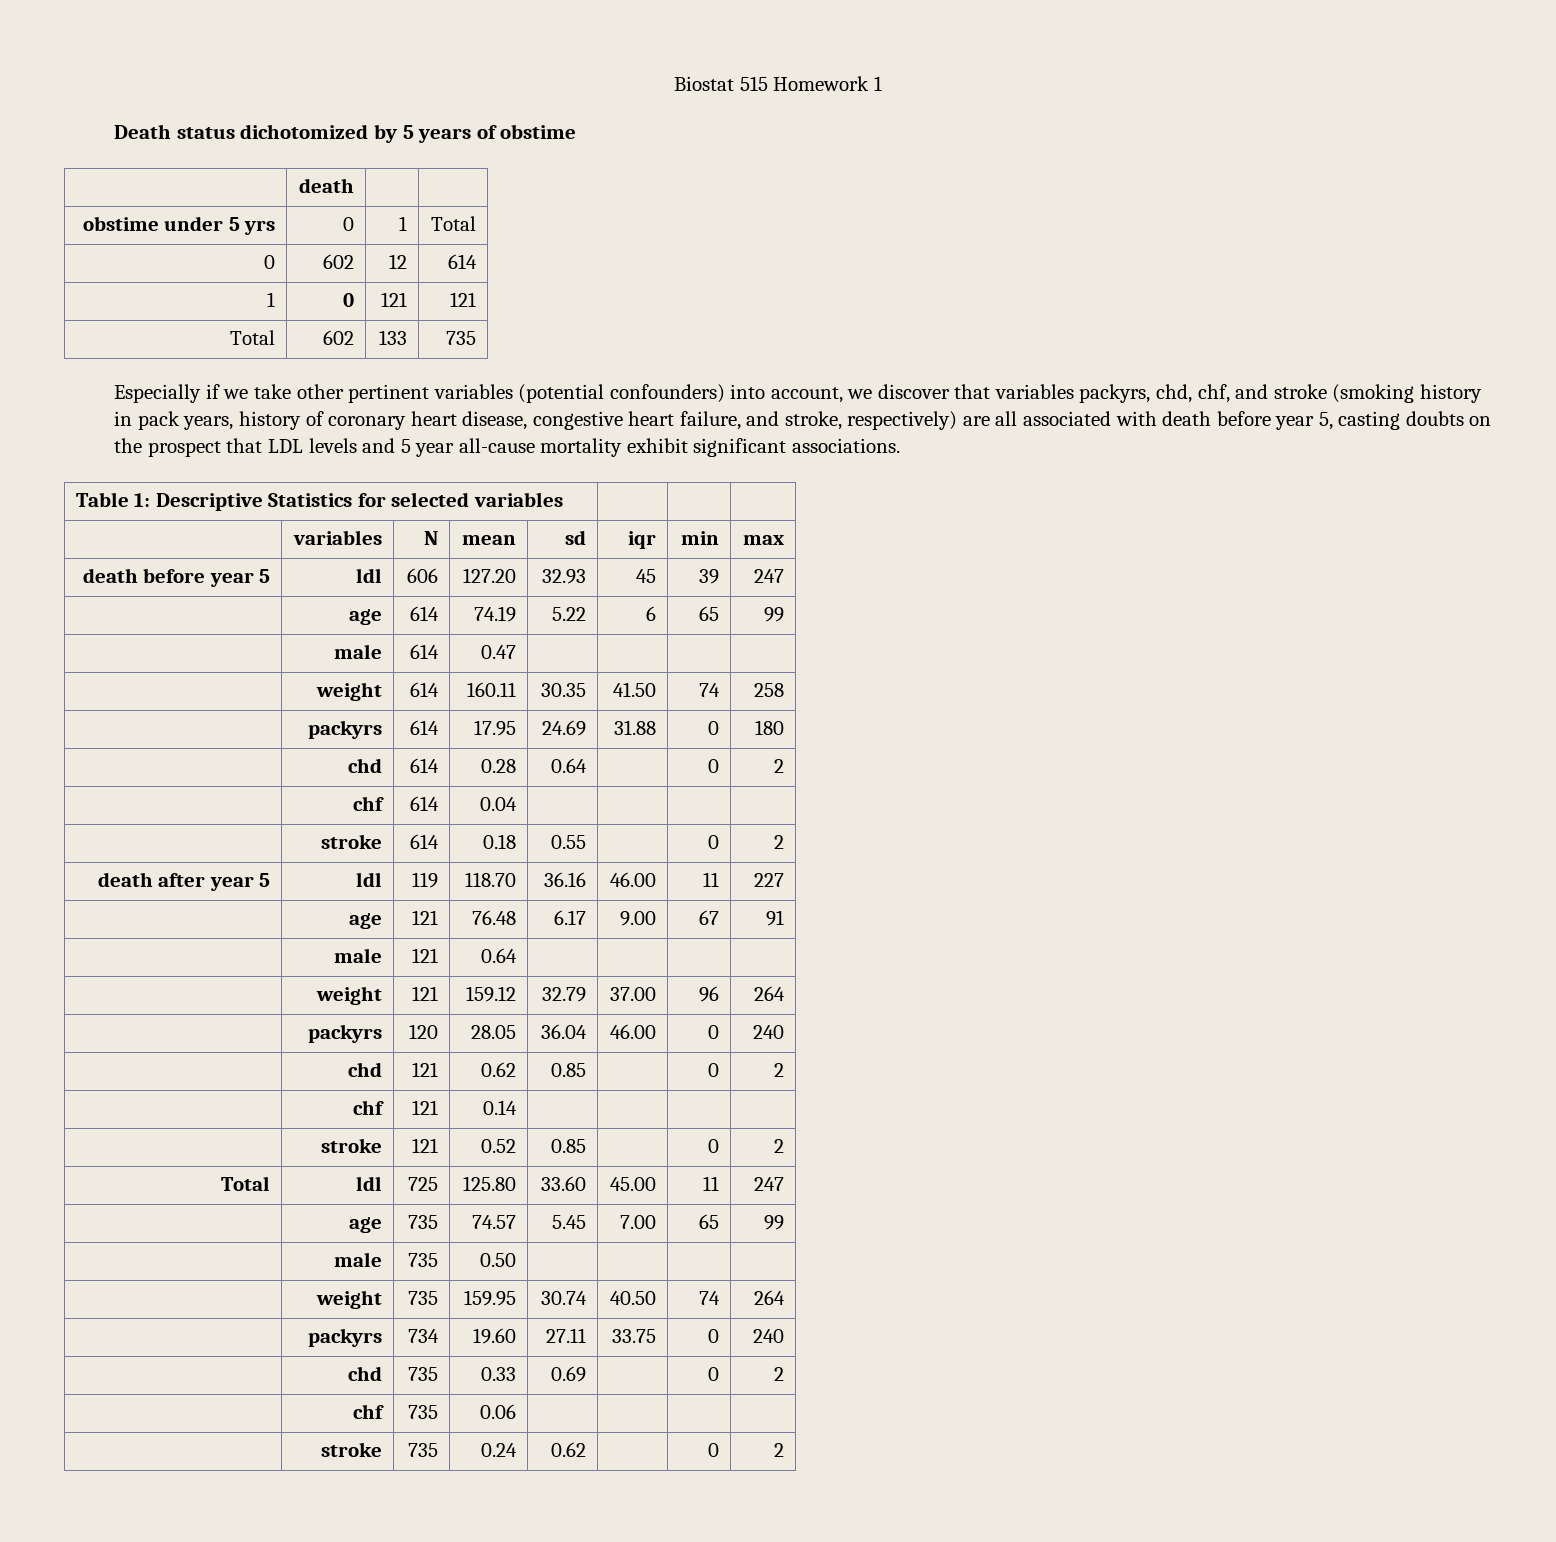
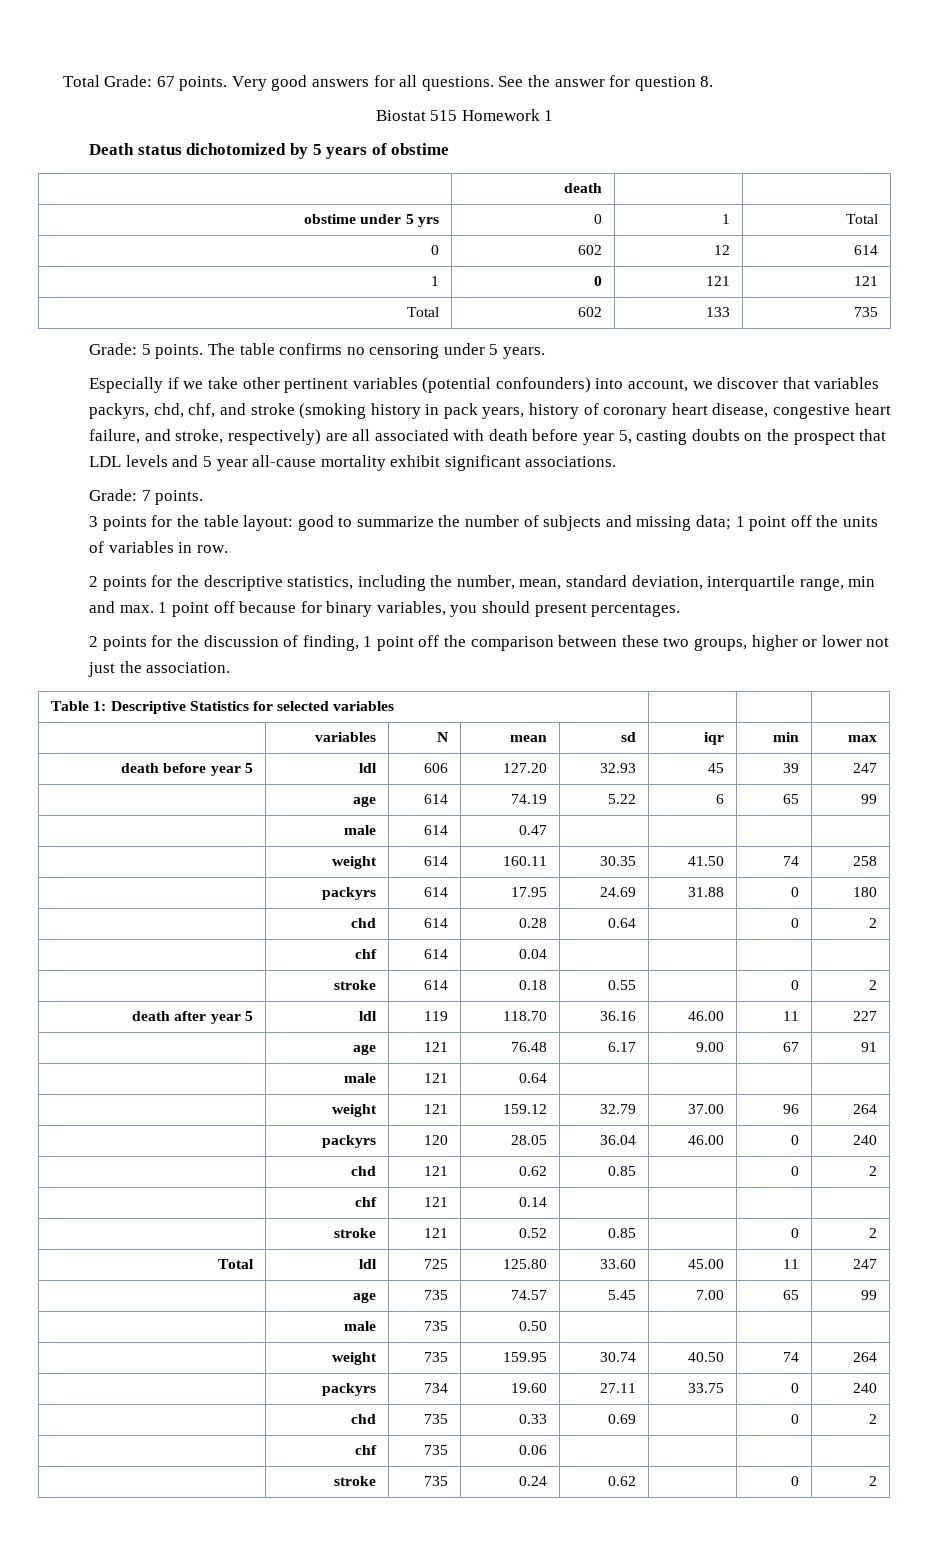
+ Total Grade: 67 points. Very good answers for all questions. See the answer for question 8.
+ Grade: 5 points. The table confirms no censoring under 5 years.
+ Grade: 7 points.
+ 3 points for the table layout: good to summarize the number of subjects and missing data; 1 point off the units of variables in row.
+ 2 points for the descriptive statistics, including the number, mean, standard deviation, interquartile range, min and max. 1 point off because for binary variables, you should present percentages.
+ 2 points for the discussion of finding, 1 point off the comparison between these two groups, higher or lower not just the association.

